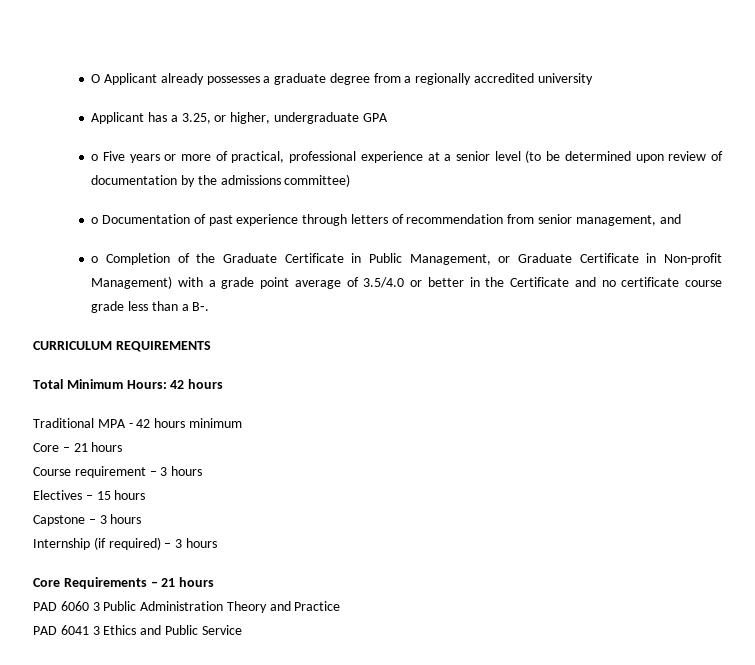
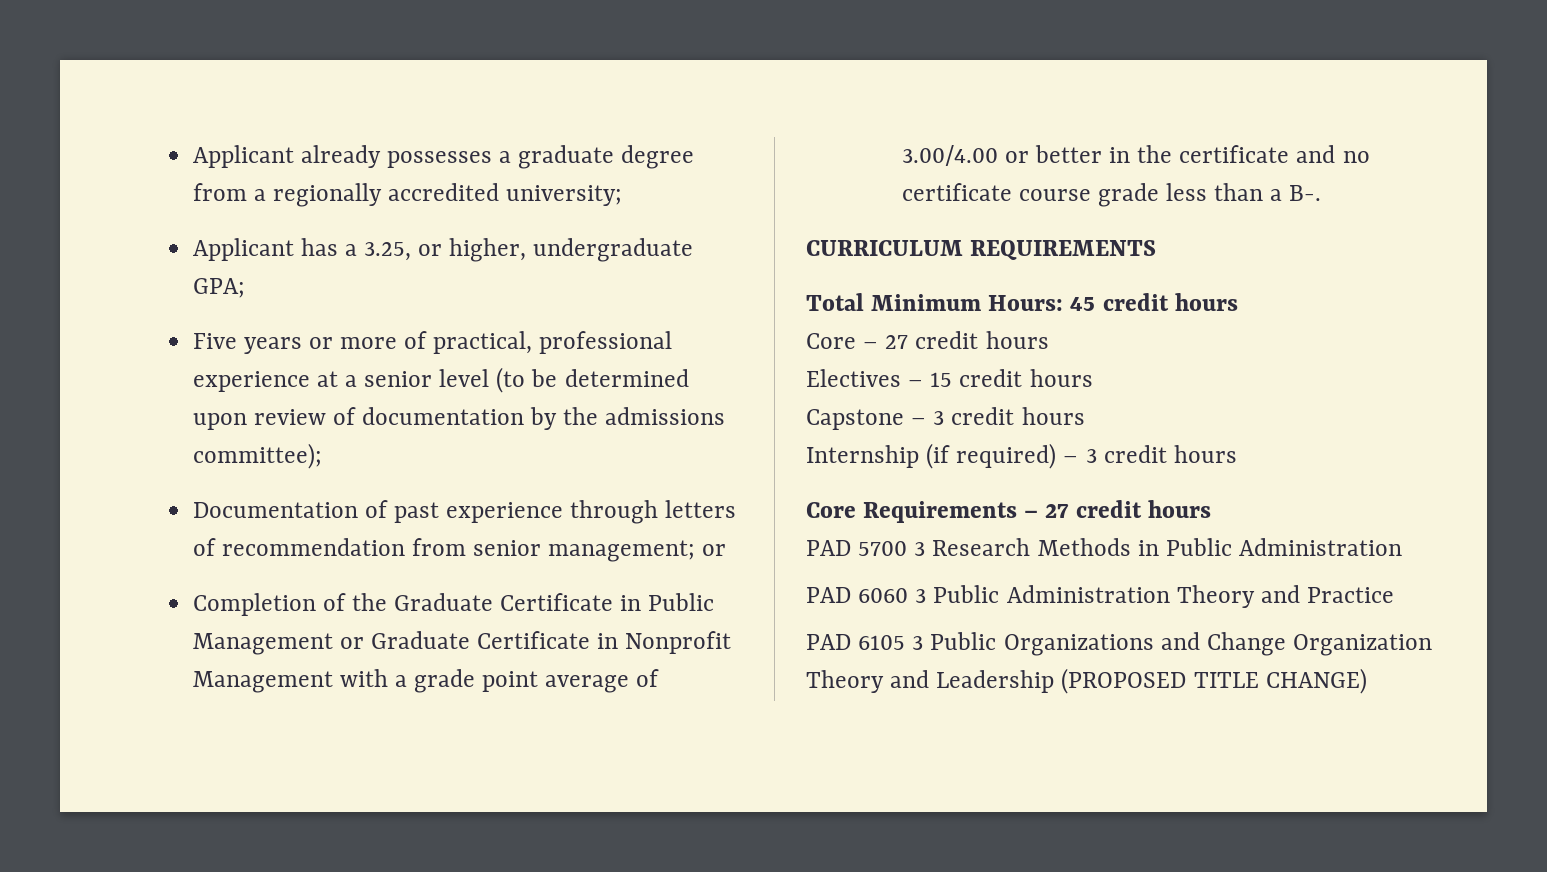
- O Applicant already possesses a graduate degree from a regionally accredited university
+ Applicant already possesses a graduate degree from a regionally accredited university;
- Applicant has a 3.25, or higher, undergraduate GPA
- o Five years or more of practical, professional experience at a senior level (to be determined upon review of documentation by the admissions committee)
- o Documentation of past experience through letters of recommendation from senior management, and
- o Completion of the Graduate Certificate in Public Management, or Graduate Certificate in Non-profit Management) with a grade point average of 3.5/4.0 or better in the Certificate and no certificate course grade less than a B‐.
+ Applicant has a 3.25, or higher, undergraduate GPA;
+ Five years or more of practical, professional experience at a senior level (to be determined upon review of documentation by the admissions committee);
+ Documentation of past experience through letters of recommendation from senior management; or
+ Completion of the Graduate Certificate in Public Management or Graduate Certificate in Nonprofit Management with a grade point average of 3.00/4.00 or better in the certificate and no certificate course grade less than a B‐.
- Total Minimum Hours: 42 hours
- Traditional MPA - 42 hours minimum
- Core – 21 hours
- Course requirement – 3 hours
+ Total Minimum Hours: 45 credit hours
+ Core – 27 credit hours
- Electives – 15 hours
+ Electives – 15 credit hours
- Capstone – 3 hours
+ Capstone – 3 credit hours
- Internship (if required) – 3 hours
+ Internship (if required) – 3 credit hours
- Core Requirements – 21 hours
+ Core Requirements – 27 credit hours
+ PAD 5700 3 Research Methods in Public Administration
- PAD 6041 3 Ethics and Public Service
+ PAD 6105 3 Public Organizations and Change Organization Theory and Leadership (PROPOSED TITLE CHANGE)

